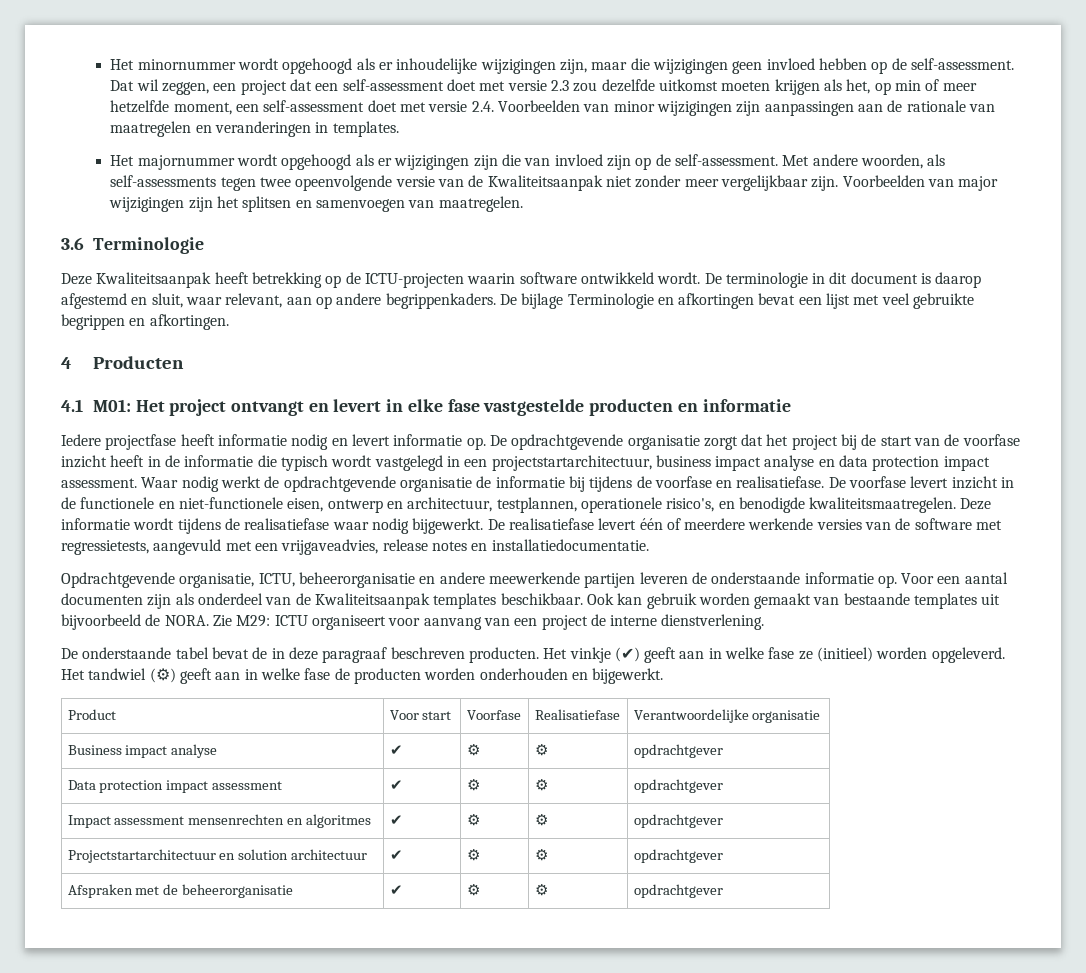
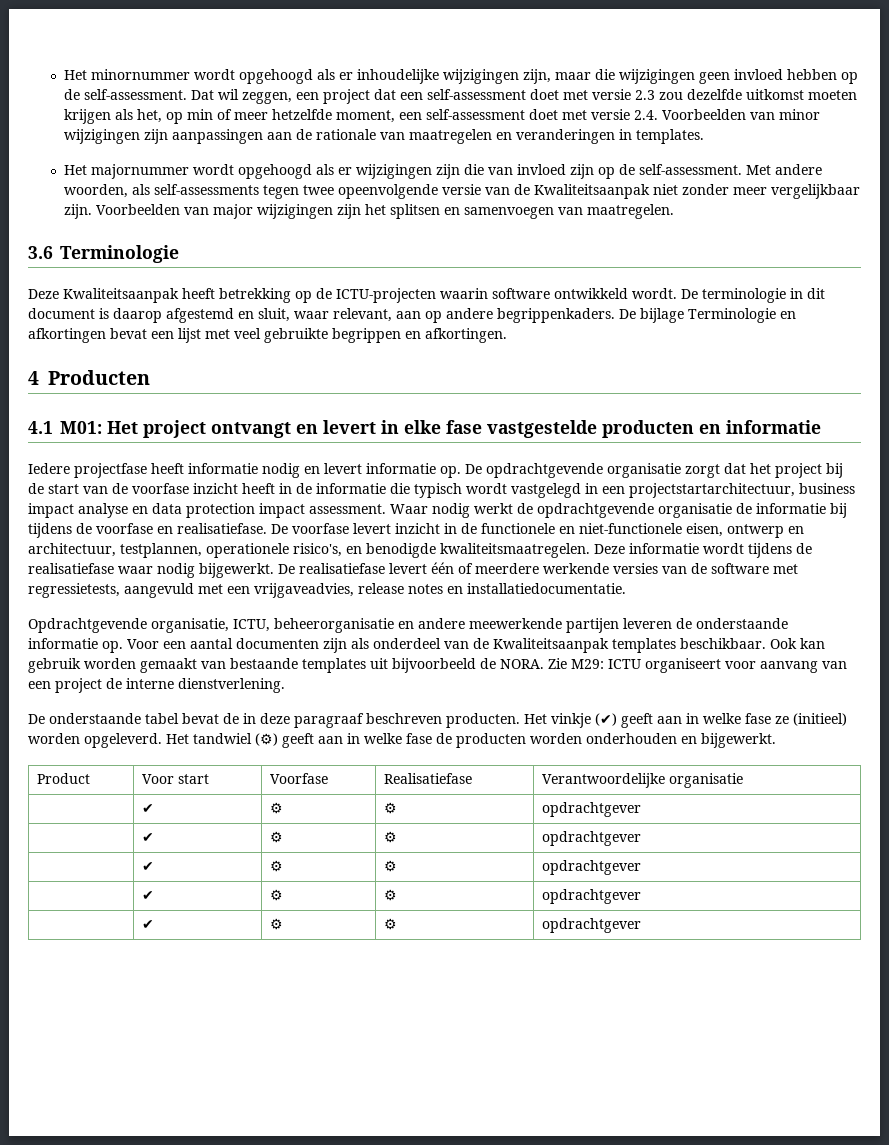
  Product | Voor start | Voorfase | Realisatiefase | Verantwoordelijke organisatie
- Business impact analyse | ✔ | ⚙ | ⚙ | opdrachtgever
- Data protection impact assessment | ✔ | ⚙ | ⚙ | opdrachtgever
- Impact assessment mensenrechten en algoritmes | ✔ | ⚙ | ⚙ | opdrachtgever
- Projectstartarchitectuur en solution architectuur | ✔ | ⚙ | ⚙ | opdrachtgever
- Afspraken met de beheerorganisatie | ✔ | ⚙ | ⚙ | opdrachtgever
+ | ✔ | ⚙ | ⚙ | opdrachtgever
+ | ✔ | ⚙ | ⚙ | opdrachtgever
+ | ✔ | ⚙ | ⚙ | opdrachtgever
+ | ✔ | ⚙ | ⚙ | opdrachtgever
+ | ✔ | ⚙ | ⚙ | opdrachtgever

